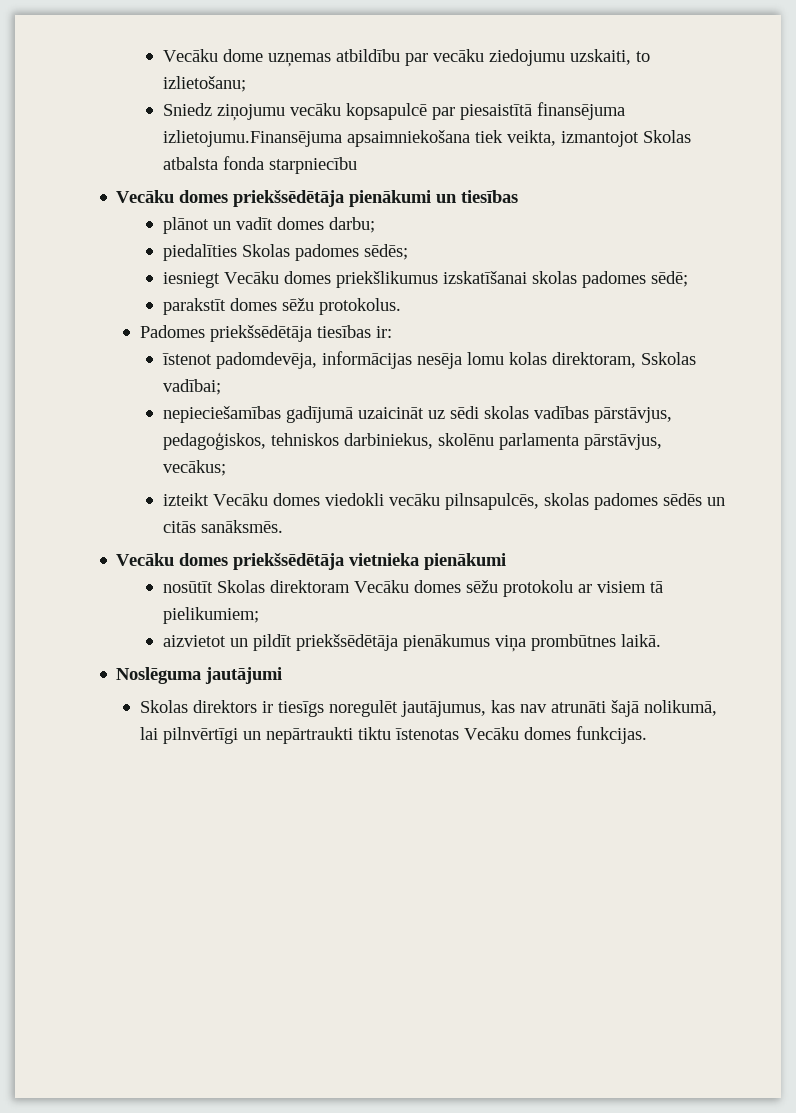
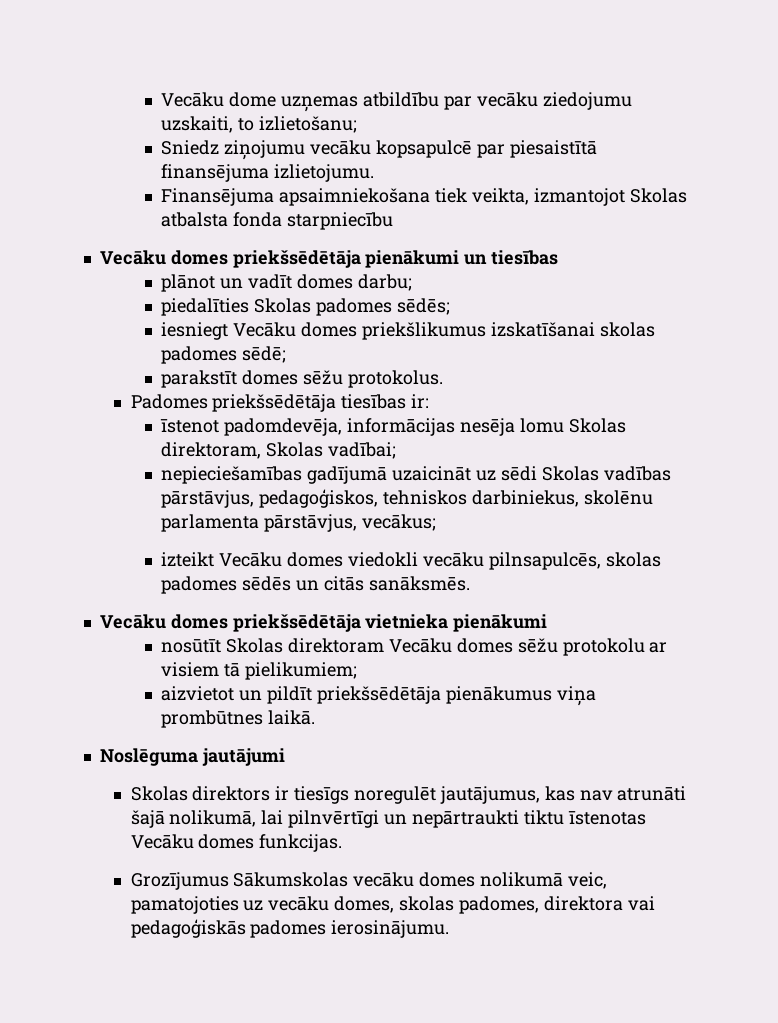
- Sniedz ziņojumu vecāku kopsapulcē par piesaistītā finansējuma izlietojumu.Finansējuma apsaimniekošana tiek veikta, izmantojot Skolas atbalsta fonda starpniecību
+ Sniedz ziņojumu vecāku kopsapulcē par piesaistītā finansējuma izlietojumu.
+ Finansējuma apsaimniekošana tiek veikta, izmantojot Skolas atbalsta fonda starpniecību
- īstenot padomdevēja, informācijas nesēja lomu kolas direktoram, Sskolas vadībai;
+ īstenot padomdevēja, informācijas nesēja lomu Skolas direktoram, Skolas vadībai;
- nepieciešamības gadījumā uzaicināt uz sēdi skolas vadības pārstāvjus, pedagoģiskos, tehniskos darbiniekus, skolēnu parlamenta pārstāvjus, vecākus;
+ nepieciešamības gadījumā uzaicināt uz sēdi Skolas vadības pārstāvjus, pedagoģiskos, tehniskos darbiniekus, skolēnu parlamenta pārstāvjus, vecākus;
+ Grozījumus Sākumskolas vecāku domes nolikumā veic, pamatojoties uz vecāku domes, skolas padomes, direktora vai pedagoģiskās padomes ierosinājumu.

